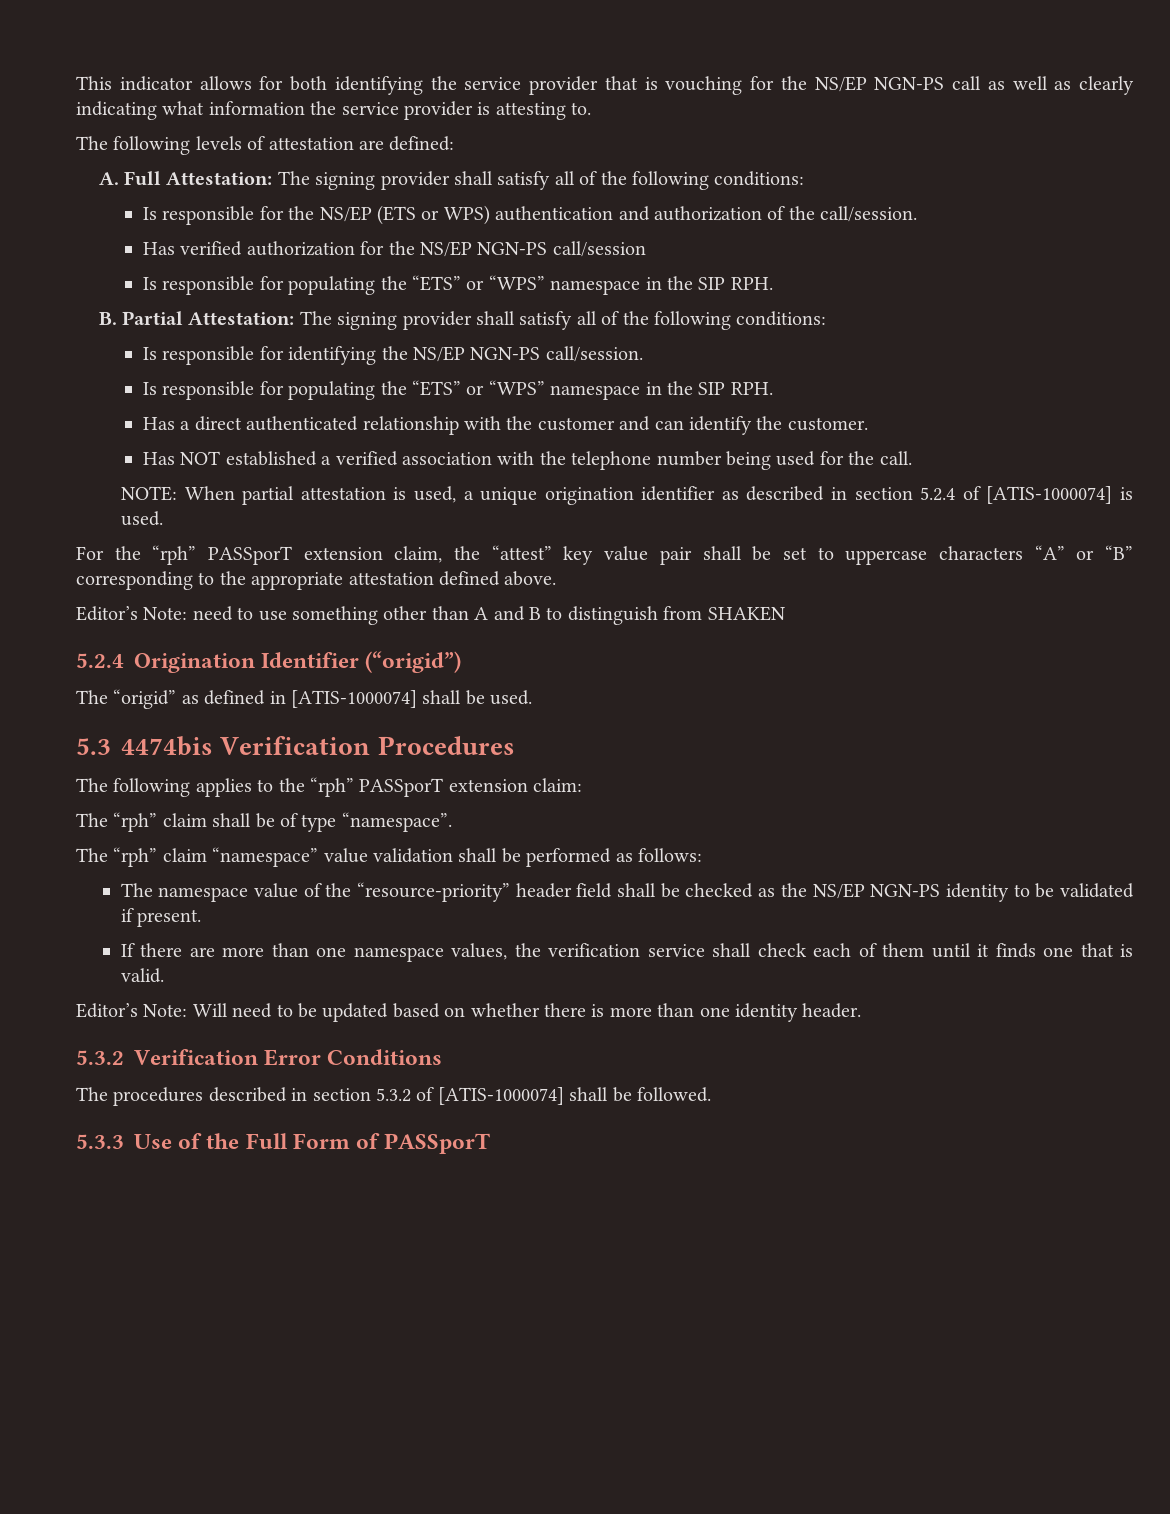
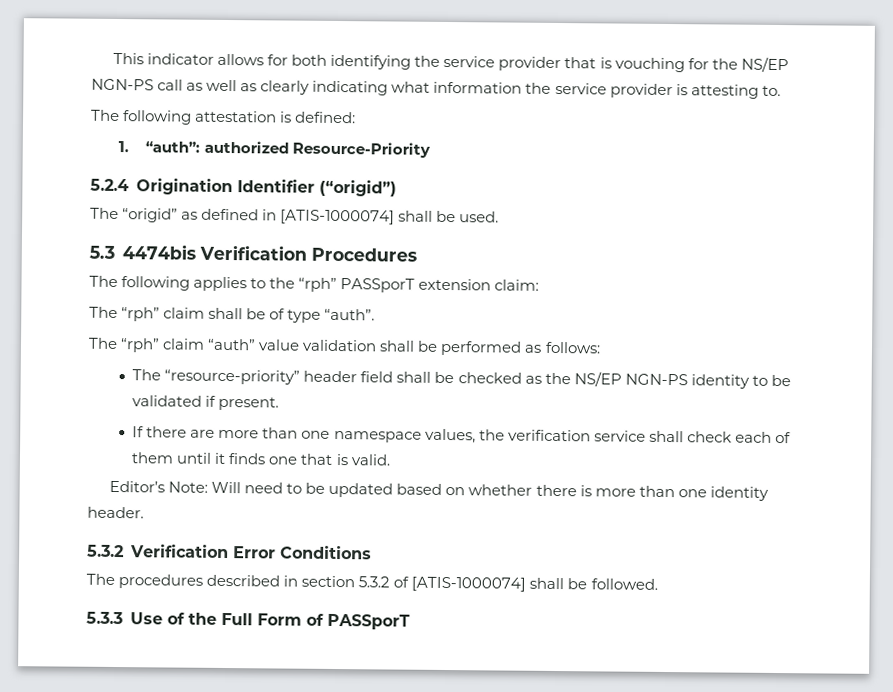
- The following levels of attestation are defined:
- A. Full Attestation: The signing provider shall satisfy all of the following conditions:
- Is responsible for the NS/EP (ETS or WPS) authentication and authorization of the call/session.
- Has verified authorization for the NS/EP NGN-PS call/session
- Is responsible for populating the “ETS” or “WPS” namespace in the SIP RPH.
- B. Partial Attestation: The signing provider shall satisfy all of the following conditions:
- Is responsible for identifying the NS/EP NGN-PS call/session.
- Is responsible for populating the “ETS” or “WPS” namespace in the SIP RPH.
- Has a direct authenticated relationship with the customer and can identify the customer.
- Has NOT established a verified association with the telephone number being used for the call.
- NOTE: When partial attestation is used, a unique origination identifier as described in section 5.2.4 of [ATIS-1000074] is used.
- For the “rph” PASSporT extension claim, the “attest” key value pair shall be set to uppercase characters “A” or “B” corresponding to the appropriate attestation defined above.
- Editor’s Note: need to use something other than A and B to distinguish from SHAKEN
+ The following attestation is defined:
+ 1. “auth”: authorized Resource-Priority
- The “rph” claim shall be of type “namespace”.
- The “rph” claim “namespace” value validation shall be performed as follows:
+ The “rph” claim shall be of type “auth”.
+ The “rph” claim “auth” value validation shall be performed as follows:
- The namespace value of the “resource-priority” header field shall be checked as the NS/EP NGN-PS identity to be validated if present.
+ The “resource-priority” header field shall be checked as the NS/EP NGN-PS identity to be validated if present.

